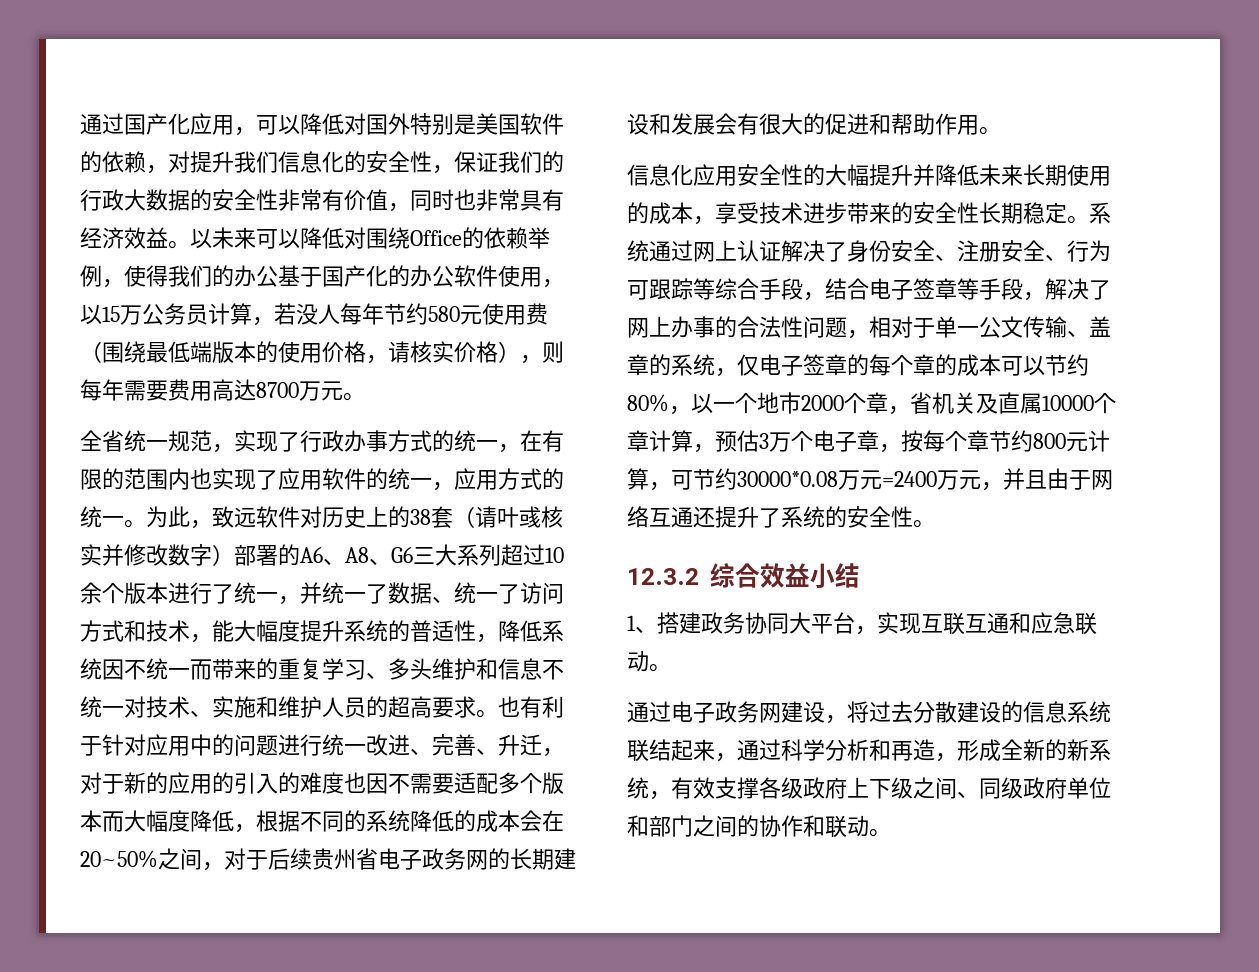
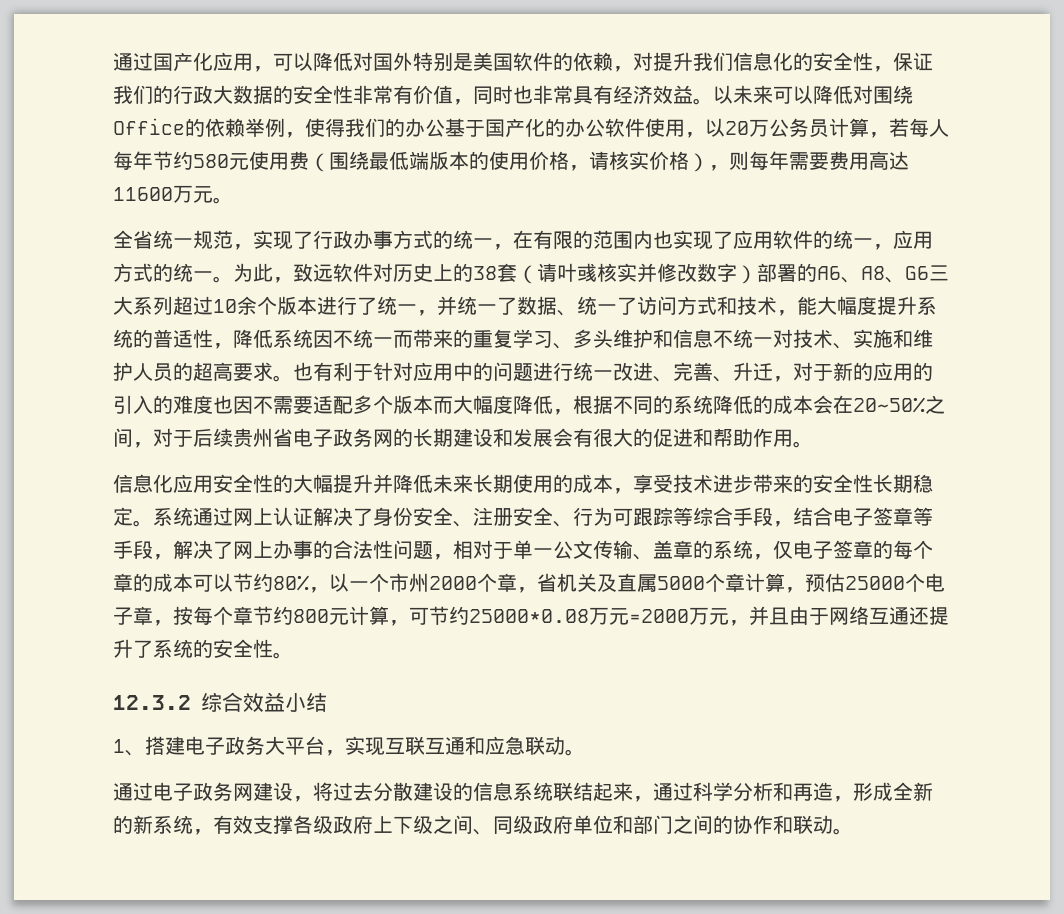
- 以未来可以降低对围绕Office的依赖举例，使得我们的办公基于国产化的办公软件使用，以15万公务员计算，若没人每年节约580元使用费（围绕最低端版本的使用价格，请核实价格），则每年需要费用高达8700万元。
+ 以未来可以降低对围绕Office的依赖举例，使得我们的办公基于国产化的办公软件使用，以20万公务员计算，若每人每年节约580元使用费（围绕最低端版本的使用价格，请核实价格），则每年需要费用高达11600万元。
- 系统通过网上认证解决了身份安全、注册安全、行为可跟踪等综合手段，结合电子签章等手段，解决了网上办事的合法性问题，相对于单一公文传输、盖章的系统，仅电子签章的每个章的成本可以节约80%，以一个地市2000个章，省机关及直属10000个章计算，预估3万个电子章，按每个章节约800元计算，可节约30000*0.08万元=2400万元，并且由于网络互通还提升了系统的安全性。
+ 系统通过网上认证解决了身份安全、注册安全、行为可跟踪等综合手段，结合电子签章等手段，解决了网上办事的合法性问题，相对于单一公文传输、盖章的系统，仅电子签章的每个章的成本可以节约80%，以一个市州2000个章，省机关及直属5000个章计算，预估25000个电子章，按每个章节约800元计算，可节约25000*0.08万元=2000万元，并且由于网络互通还提升了系统的安全性。
- 1、搭建政务协同大平台，实现互联互通和应急联动。
+ 1、搭建电子政务大平台，实现互联互通和应急联动。

